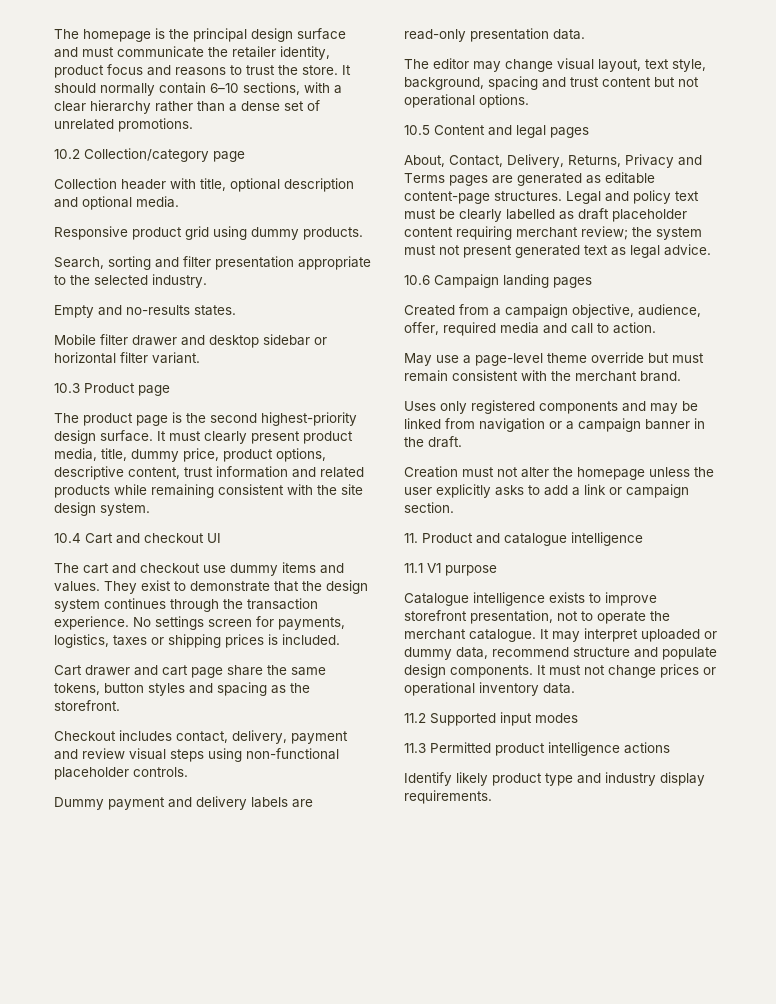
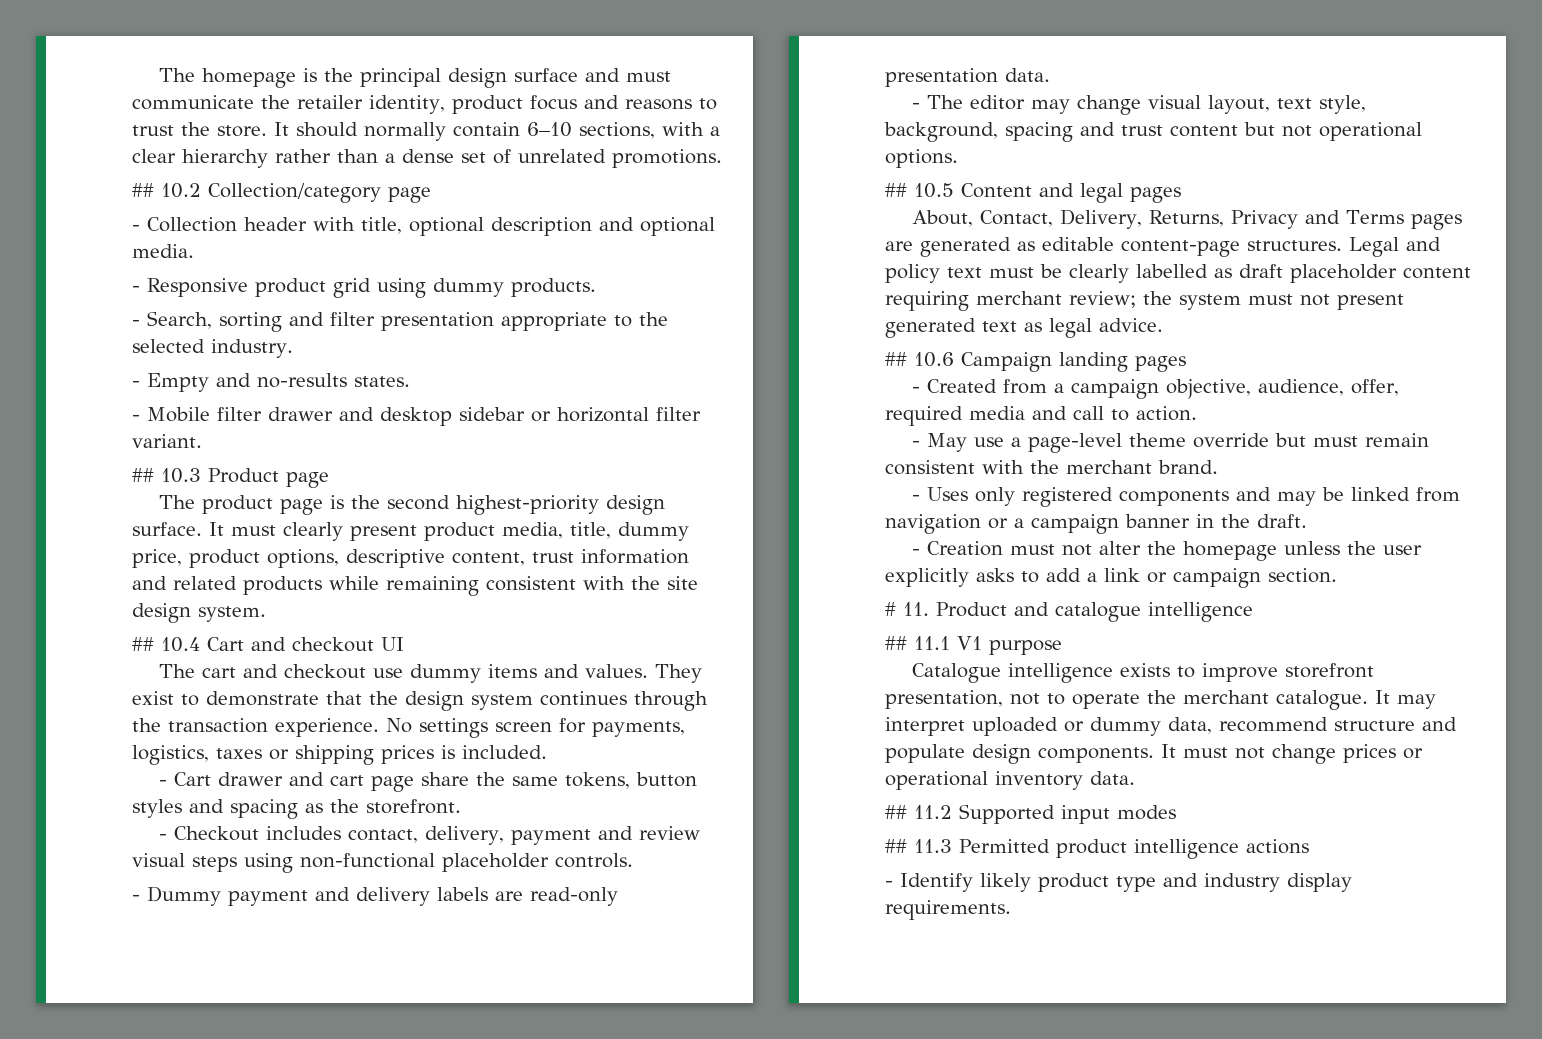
- 10.2 Collection/category page
+ ## 10.2 Collection/category page
- Collection header with title, optional description and optional media.
+ - Collection header with title, optional description and optional media.
- Responsive product grid using dummy products.
+ - Responsive product grid using dummy products.
- Search, sorting and filter presentation appropriate to the selected industry.
+ - Search, sorting and filter presentation appropriate to the selected industry.
- Empty and no-results states.
+ - Empty and no-results states.
- Mobile filter drawer and desktop sidebar or horizontal filter variant.
+ - Mobile filter drawer and desktop sidebar or horizontal filter variant.
- 10.3 Product page
+ ## 10.3 Product page
- 10.4 Cart and checkout UI
+ ## 10.4 Cart and checkout UI
- Cart drawer and cart page share the same tokens, button styles and spacing as the storefront.
+ - Cart drawer and cart page share the same tokens, button styles and spacing as the storefront.
- Checkout includes contact, delivery, payment and review visual steps using non-functional placeholder controls.
+ - Checkout includes contact, delivery, payment and review visual steps using non-functional placeholder controls.
- Dummy payment and delivery labels are read-only presentation data.
+ - Dummy payment and delivery labels are read-only presentation data.
- The editor may change visual layout, text style, background, spacing and trust content but not operational options.
+ - The editor may change visual layout, text style, background, spacing and trust content but not operational options.
- 10.5 Content and legal pages
+ ## 10.5 Content and legal pages
- 10.6 Campaign landing pages
+ ## 10.6 Campaign landing pages
- Created from a campaign objective, audience, offer, required media and call to action.
+ - Created from a campaign objective, audience, offer, required media and call to action.
- May use a page-level theme override but must remain consistent with the merchant brand.
+ - May use a page-level theme override but must remain consistent with the merchant brand.
- Uses only registered components and may be linked from navigation or a campaign banner in the draft.
+ - Uses only registered components and may be linked from navigation or a campaign banner in the draft.
- Creation must not alter the homepage unless the user explicitly asks to add a link or campaign section.
+ - Creation must not alter the homepage unless the user explicitly asks to add a link or campaign section.
- 11. Product and catalogue intelligence
+ # 11. Product and catalogue intelligence
- 11.1 V1 purpose
+ ## 11.1 V1 purpose
- 11.2 Supported input modes
+ ## 11.2 Supported input modes
- 11.3 Permitted product intelligence actions
+ ## 11.3 Permitted product intelligence actions
- Identify likely product type and industry display requirements.
+ - Identify likely product type and industry display requirements.

